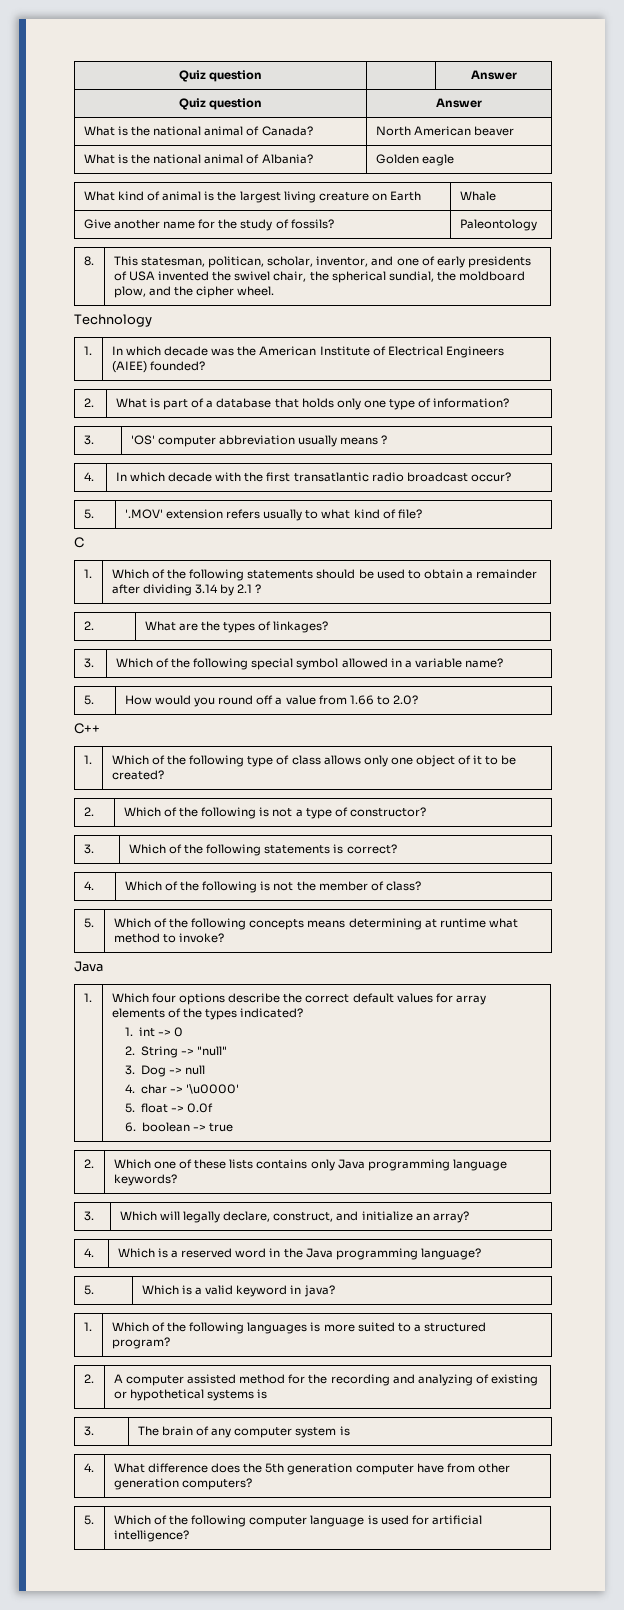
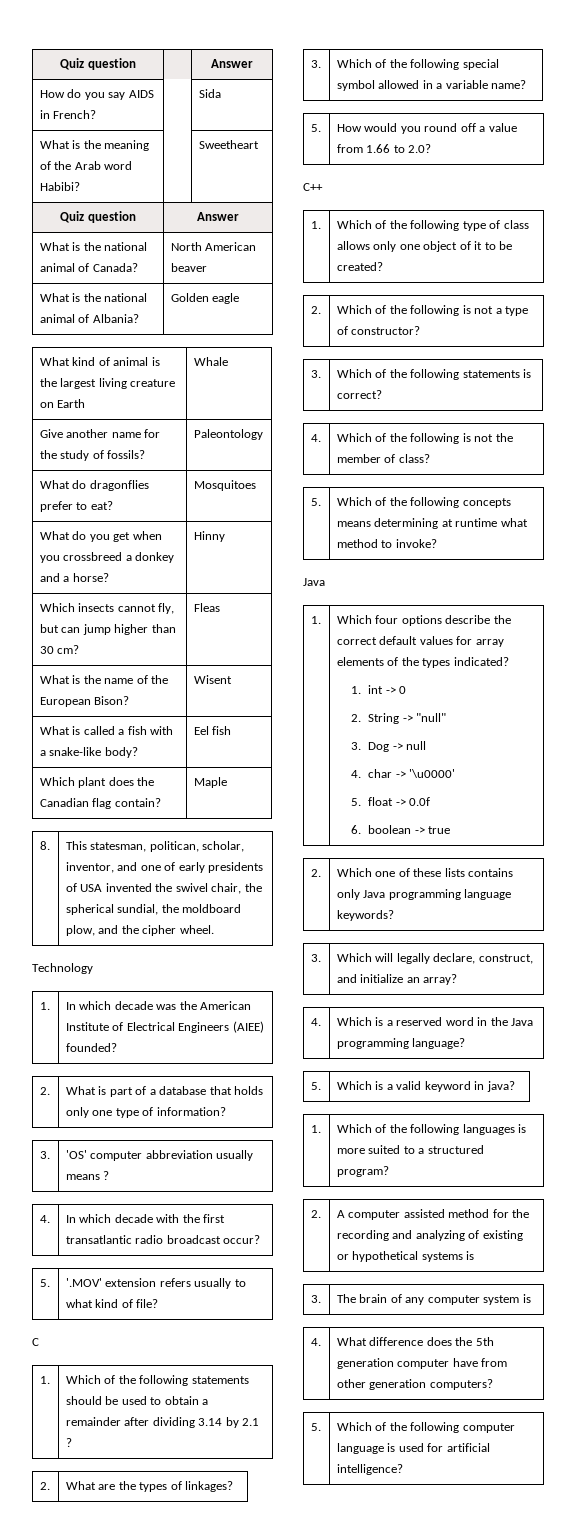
+ How do you say AIDS in French? | | Sida
+ What is the meaning of the Arab word Habibi? | | Sweetheart
+ What do dragonflies prefer to eat? | Mosquitoes
+ What do you get when you crossbreed a donkey and a horse? | Hinny
+ Which insects cannot fly, but can jump higher than 30 cm? | Fleas
+ What is the name of the European Bison? | Wisent
+ What is called a fish with a snake-like body? | Eel fish
+ Which plant does the Canadian flag contain? | Maple

